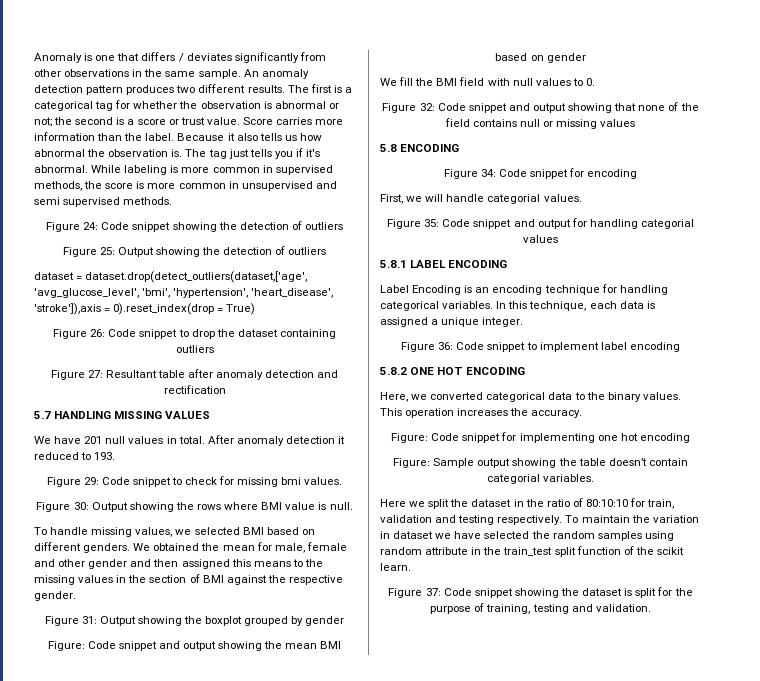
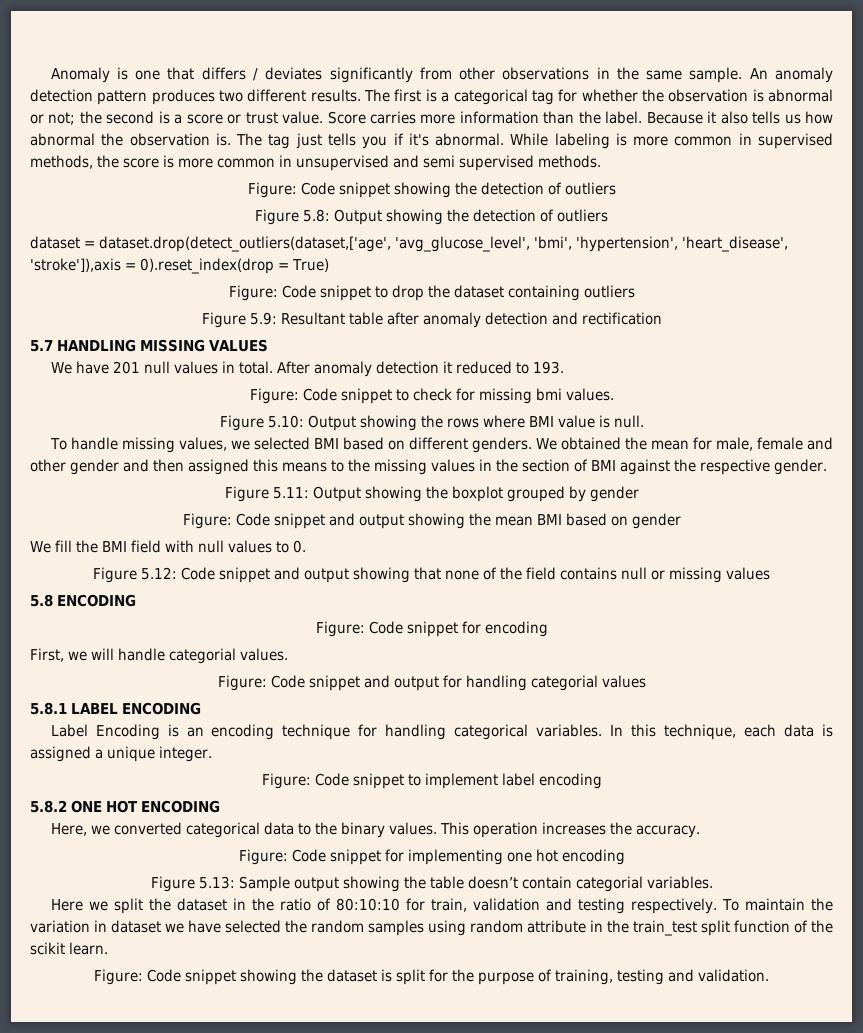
- Figure 24: Code snippet showing the detection of outliers
+ Figure: Code snippet showing the detection of outliers
- Figure 25: Output showing the detection of outliers
+ Figure 5.8: Output showing the detection of outliers
- Figure 26: Code snippet to drop the dataset containing outliers
+ Figure: Code snippet to drop the dataset containing outliers
- Figure 27: Resultant table after anomaly detection and rectification
+ Figure 5.9: Resultant table after anomaly detection and rectification
- Figure 29: Code snippet to check for missing bmi values.
+ Figure: Code snippet to check for missing bmi values.
- Figure 30: Output showing the rows where BMI value is null.
+ Figure 5.10: Output showing the rows where BMI value is null.
- Figure 31: Output showing the boxplot grouped by gender
+ Figure 5.11: Output showing the boxplot grouped by gender
- Figure 32: Code snippet and output showing that none of the field contains null or missing values
+ Figure 5.12: Code snippet and output showing that none of the field contains null or missing values
- Figure 34: Code snippet for encoding
+ Figure: Code snippet for encoding
- Figure 35: Code snippet and output for handling categorial values
+ Figure: Code snippet and output for handling categorial values
- Figure 36: Code snippet to implement label encoding
+ Figure: Code snippet to implement label encoding
- Figure: Sample output showing the table doesn’t contain categorial variables.
+ Figure 5.13: Sample output showing the table doesn’t contain categorial variables.
- Figure 37: Code snippet showing the dataset is split for the purpose of training, testing and validation.
+ Figure: Code snippet showing the dataset is split for the purpose of training, testing and validation.

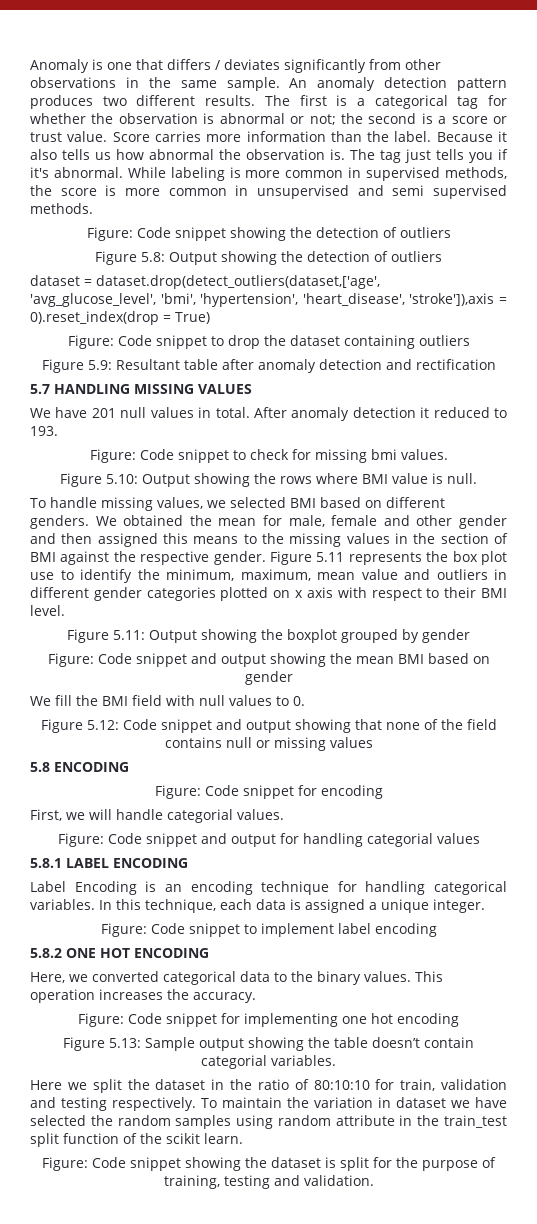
+ Figure 5.11 represents the box plot use to identify the minimum, maximum, mean value and outliers in different gender categories plotted on x axis with respect to their BMI level.

